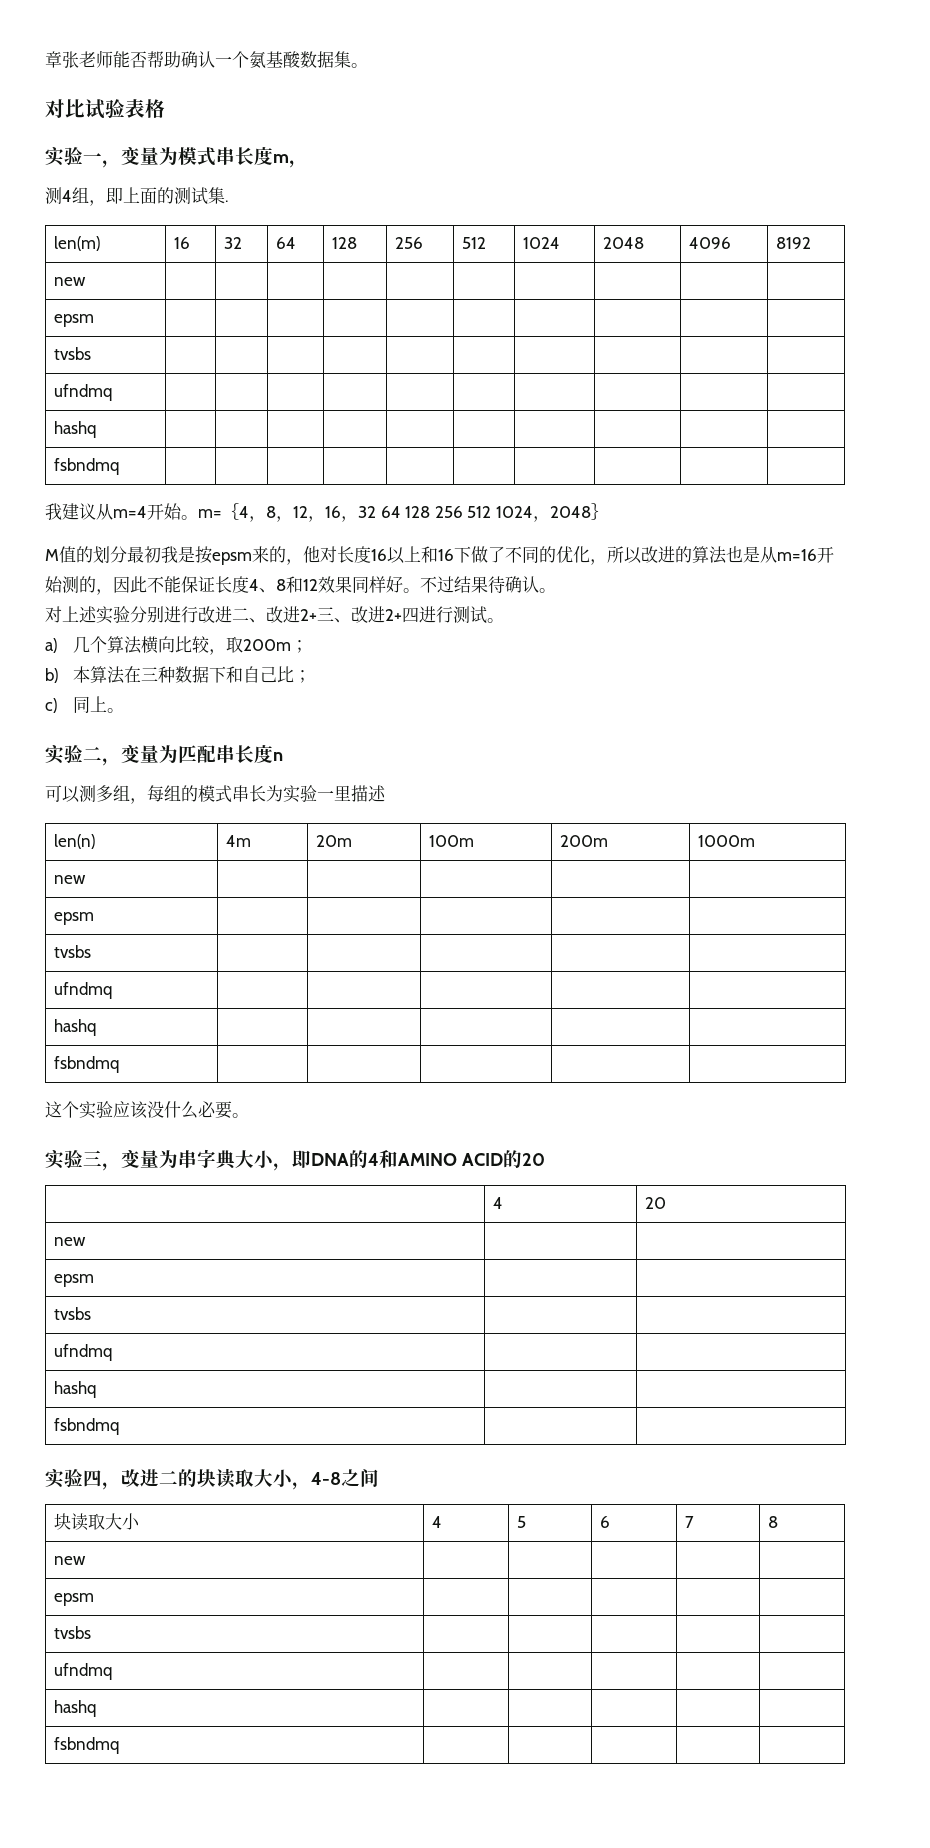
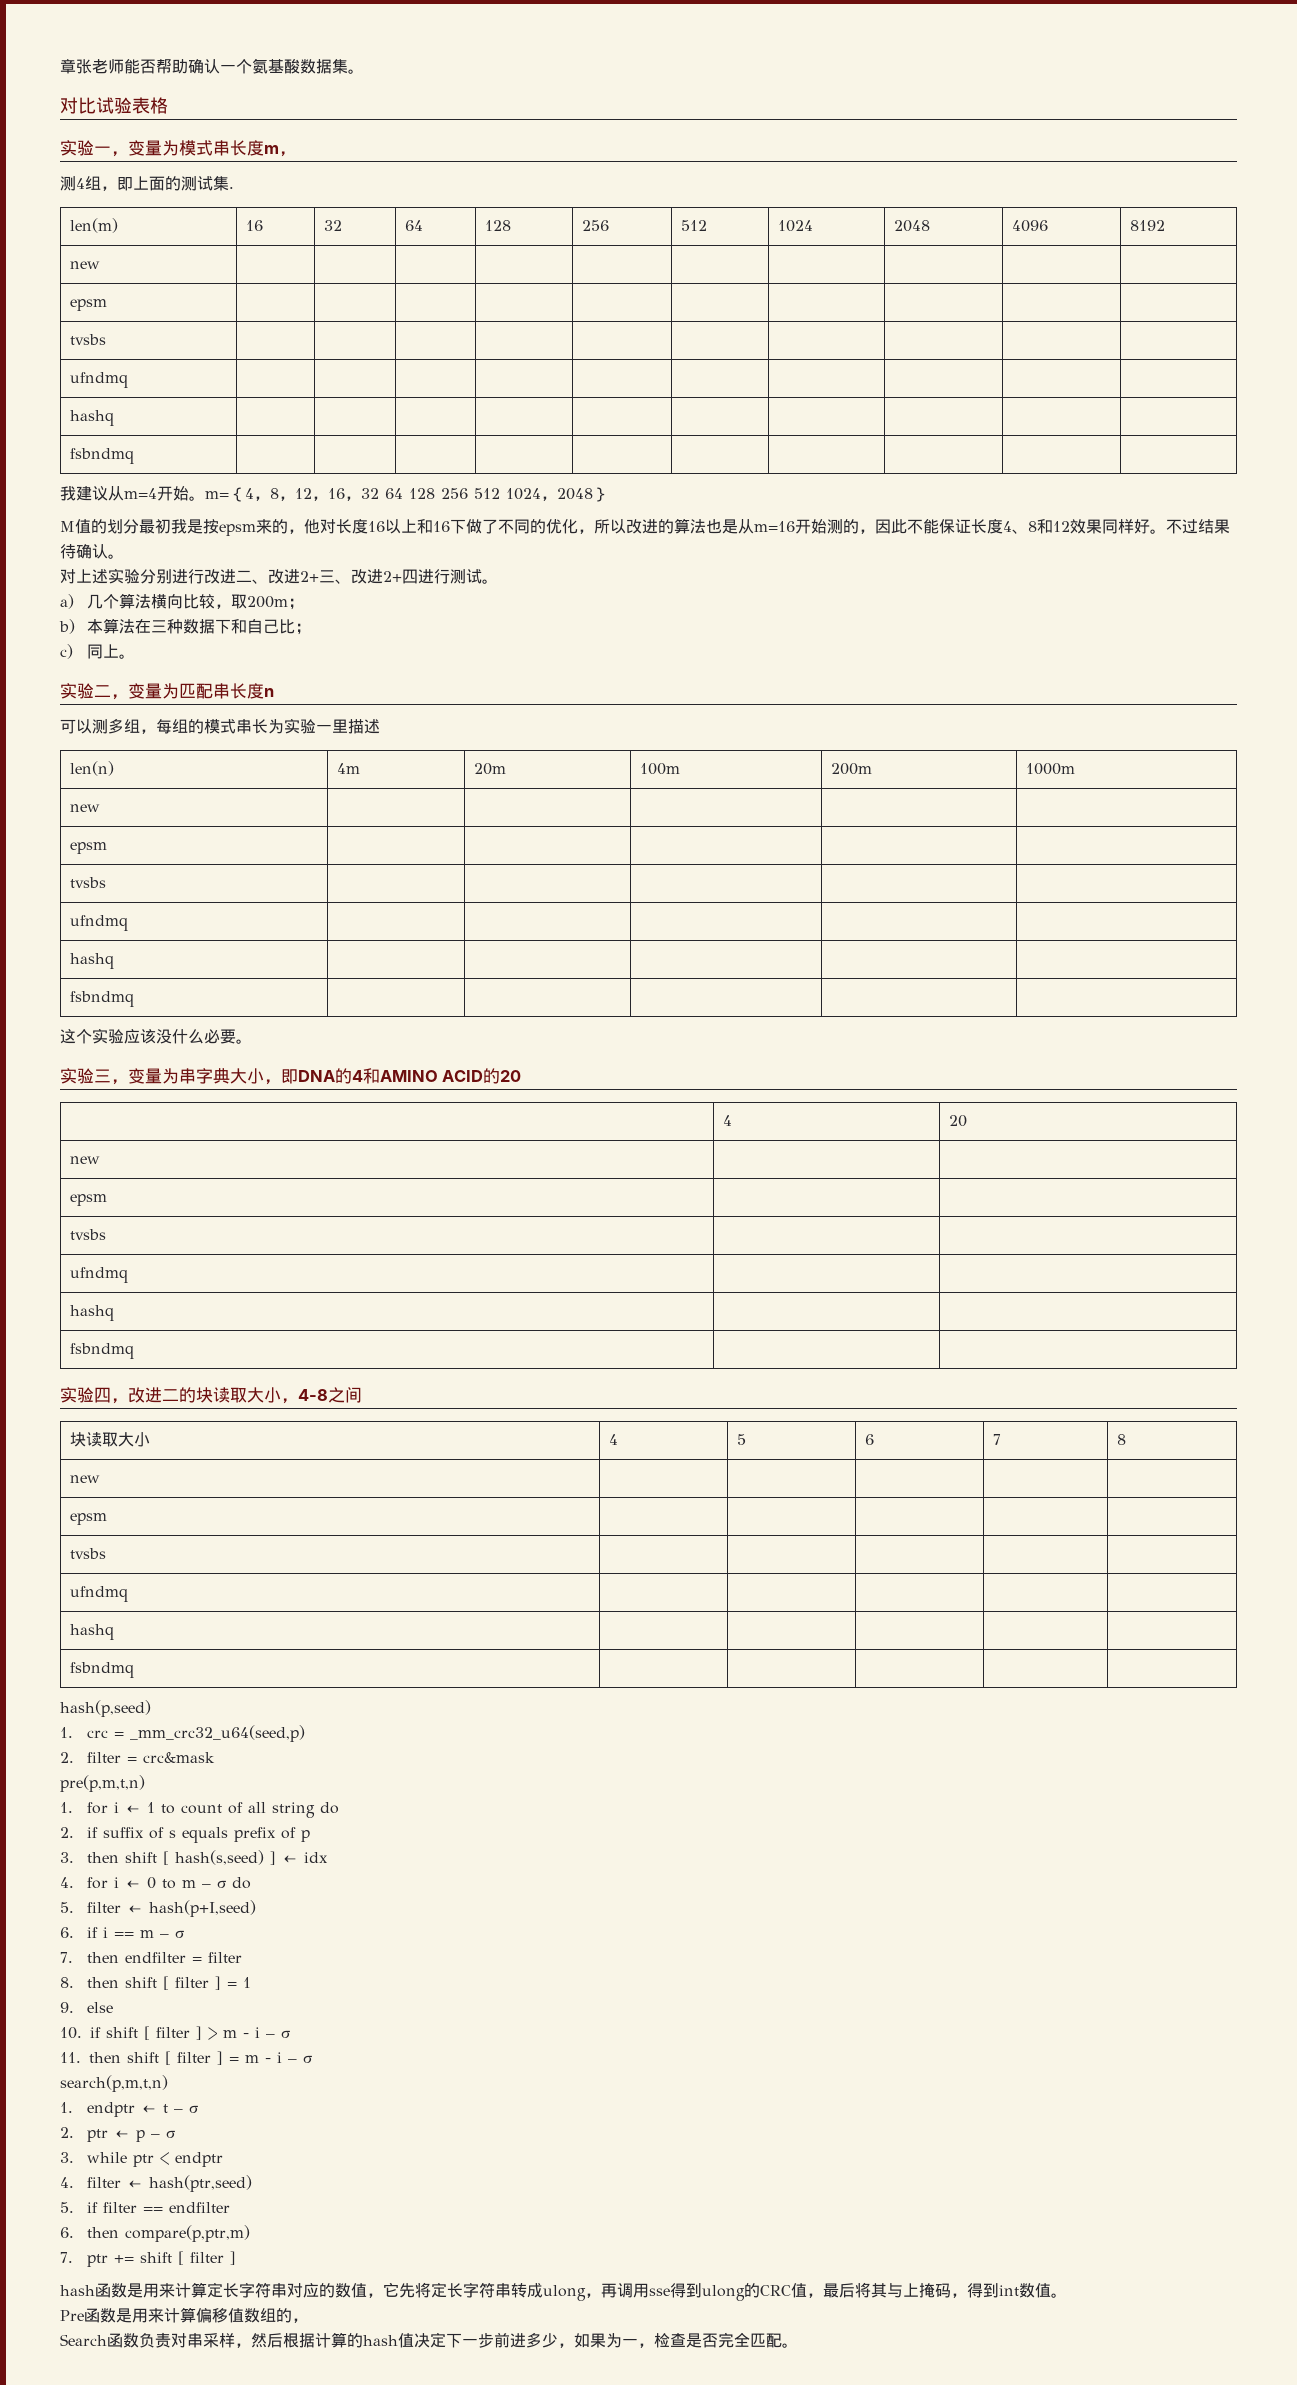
+ hash(p,seed)
+ 1. crc = _mm_crc32_u64(seed,p)
+ 2. filter = crc&mask
+ pre(p,m,t,n)
+ 1. for i ← 1 to count of all string do
+ 2. if suffix of s equals prefix of p
+ 3. then shift [ hash(s,seed) ] ← idx
+ 4. for i ← 0 to m – σ do
+ 5. filter ← hash(p+I,seed)
+ 6. if i == m – σ
+ 7. then endfilter = filter
+ 8. then shift [ filter ] = 1
+ 9. else
+ 10. if shift [ filter ] > m - i – σ
+ 11. then shift [ filter ] = m - i – σ
+ search(p,m,t,n)
+ 1. endptr ← t – σ
+ 2. ptr ← p – σ
+ 3. while ptr < endptr
+ 4. filter ← hash(ptr,seed)
+ 5. if filter == endfilter
+ 6. then compare(p,ptr,m)
+ 7. ptr += shift [ filter ]
+ hash函数是用来计算定长字符串对应的数值，它先将定长字符串转成ulong，再调用sse得到ulong的CRC值，最后将其与上掩码，得到int数值。
+ Pre函数是用来计算偏移值数组的，
+ Search函数负责对串采样，然后根据计算的hash值决定下一步前进多少，如果为一，检查是否完全匹配。

